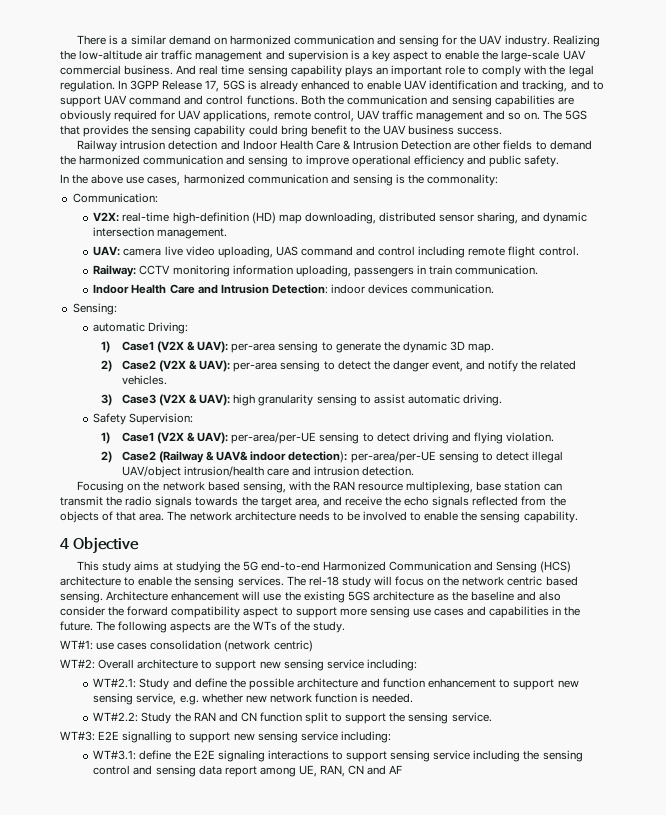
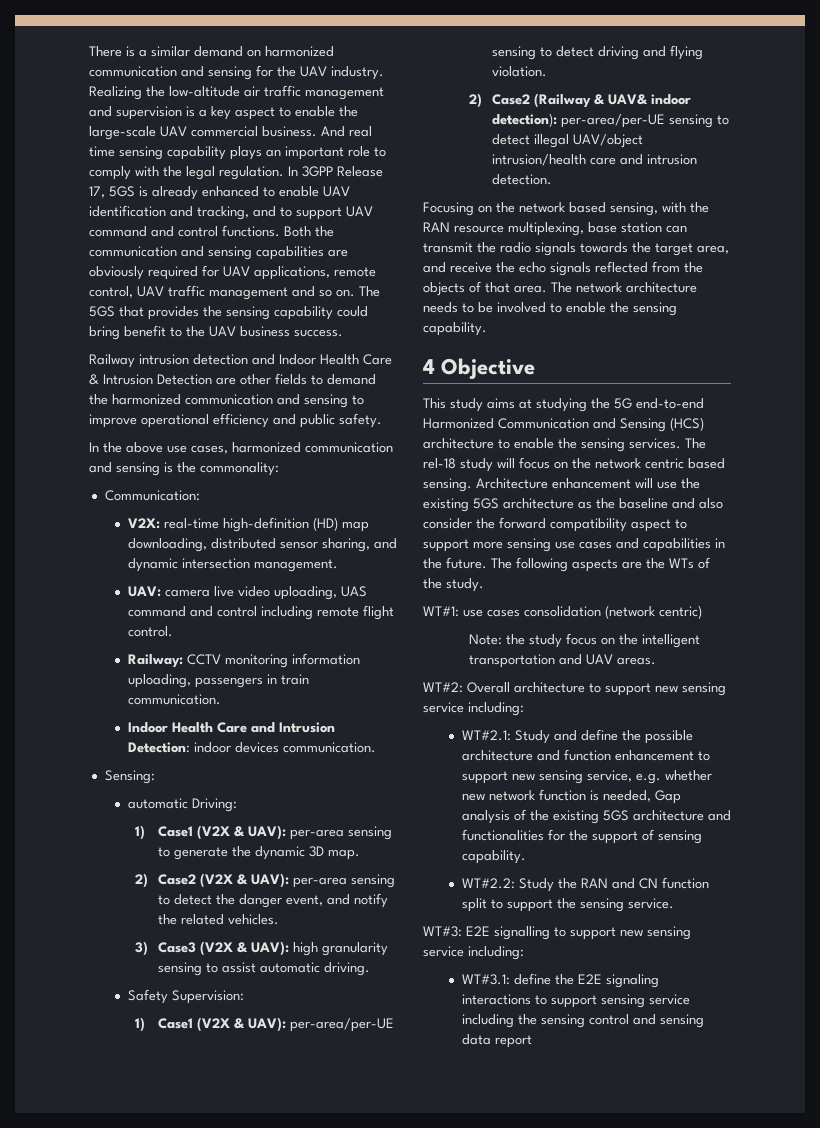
+ Note: the study focus on the intelligent transportation and UAV areas.
- WT#2.1: Study and define the possible architecture and function enhancement to support new sensing service, e.g. whether new network function is needed.
+ WT#2.1: Study and define the possible architecture and function enhancement to support new sensing service, e.g. whether new network function is needed, Gap analysis of the existing 5GS architecture and functionalities for the support of sensing capability.
- WT#3.1: define the E2E signaling interactions to support sensing service including the sensing control and sensing data report among UE, RAN, CN and AF
+ WT#3.1: define the E2E signaling interactions to support sensing service including the sensing control and sensing data report

